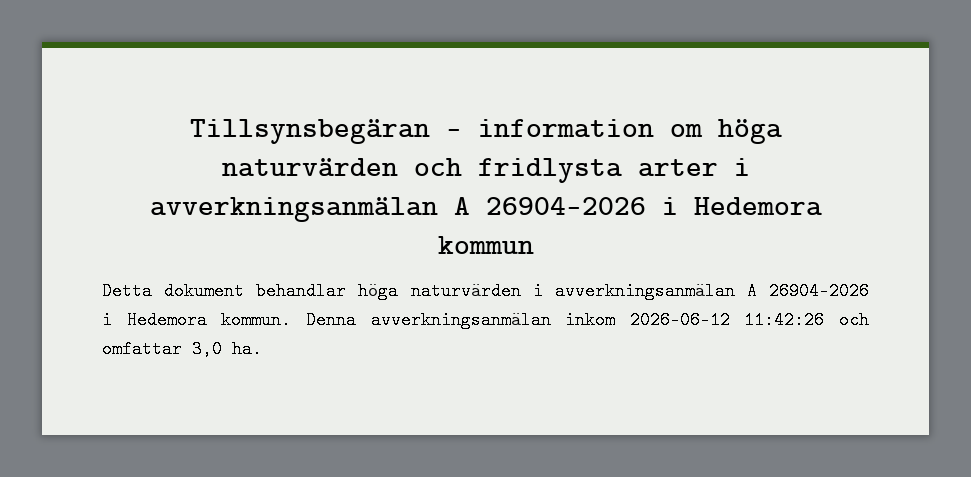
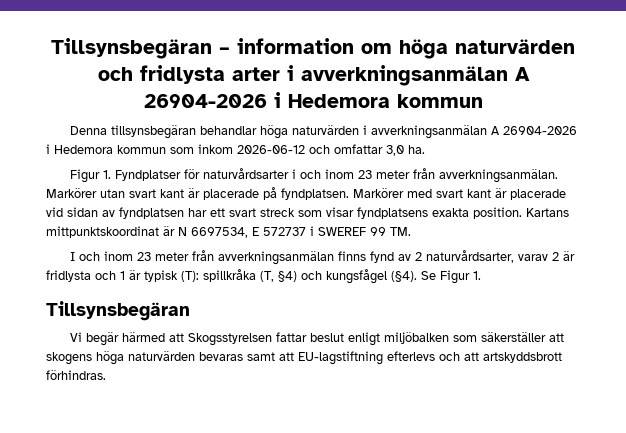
- Detta dokument behandlar höga naturvärden i avverkningsanmälan A 26904-2026 i Hedemora kommun. Denna avverkningsanmälan inkom 2026-06-12 11:42:26 och omfattar 3,0 ha.
+ Denna tillsynsbegäran behandlar höga naturvärden i avverkningsanmälan A 26904-2026 i Hedemora kommun som inkom 2026-06-12 och omfattar 3,0 ha.
+ Figur 1. Fyndplatser för naturvårdsarter i och inom 23 meter från avverkningsanmälan. Markörer utan svart kant är placerade på fyndplatsen. Markörer med svart kant är placerade vid sidan av fyndplatsen har ett svart streck som visar fyndplatsens exakta position. Kartans mittpunktskoordinat är N 6697534, E 572737 i SWEREF 99 TM.
+ I och inom 23 meter från avverkningsanmälan finns fynd av 2 naturvårdsarter, varav 2 är fridlysta och 1 är typisk (T): spillkråka (T, §4) och kungsfågel (§4). Se Figur 1.
+ Tillsynsbegäran
+ Vi begär härmed att Skogsstyrelsen fattar beslut enligt miljöbalken som säkerställer att skogens höga naturvärden bevaras samt att EU-lagstiftning efterlevs och att artskyddsbrott förhindras.

